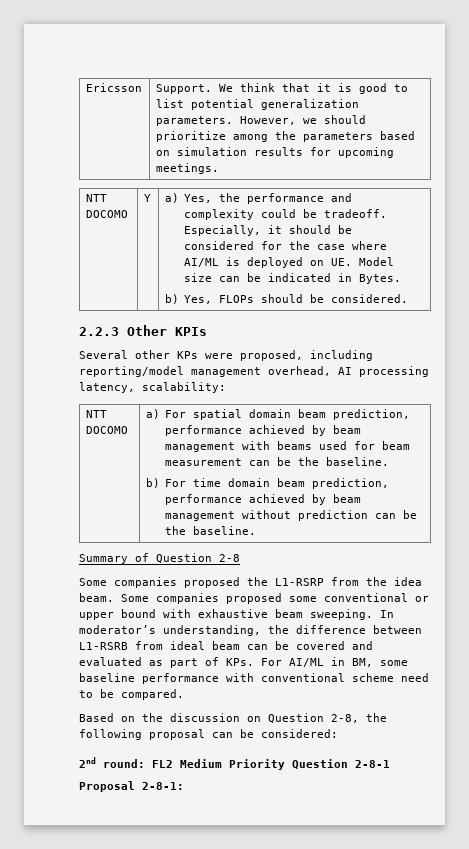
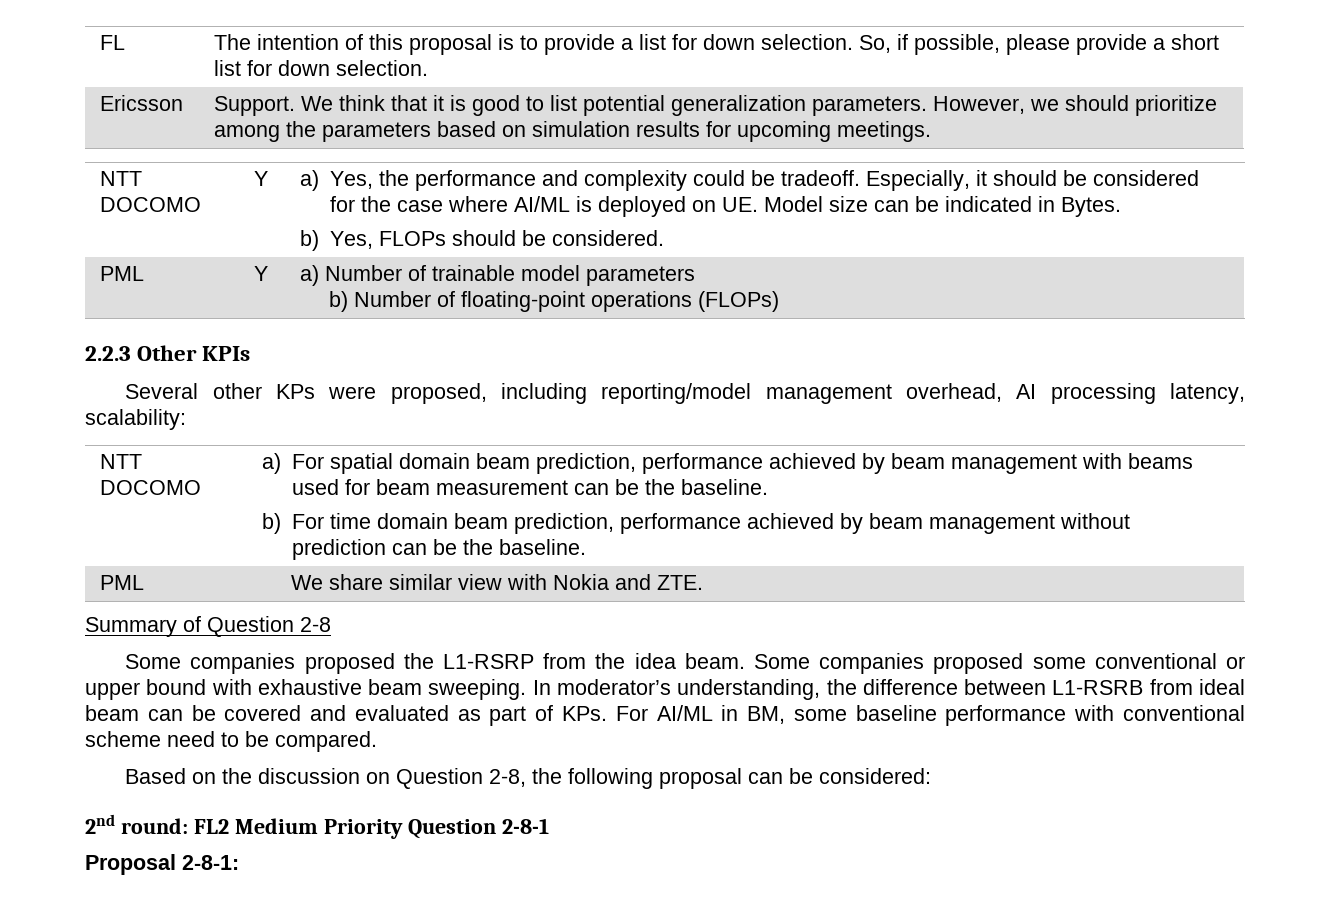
+ FL | The intention of this proposal is to provide a list for down selection. So, if possible, please provide a short list for down selection.
+ PML | Y | a) Number of trainable model parameters
+ b) Number of floating-point operations (FLOPs)
+ PML | We share similar view with Nokia and ZTE.

